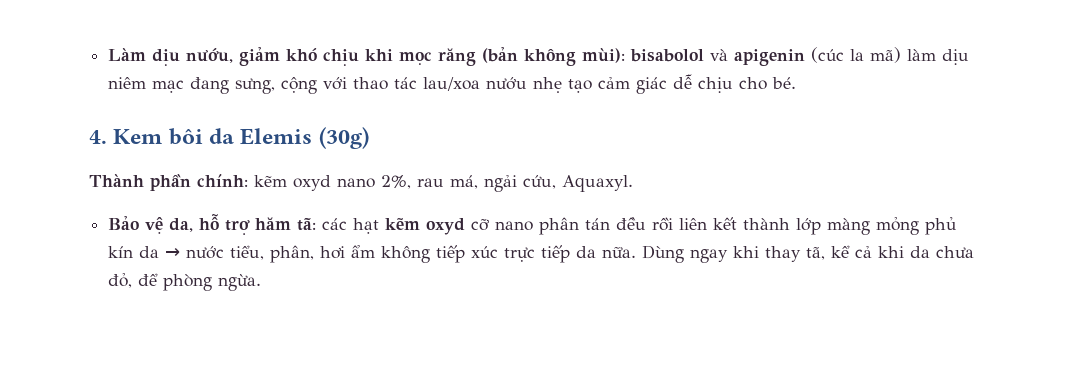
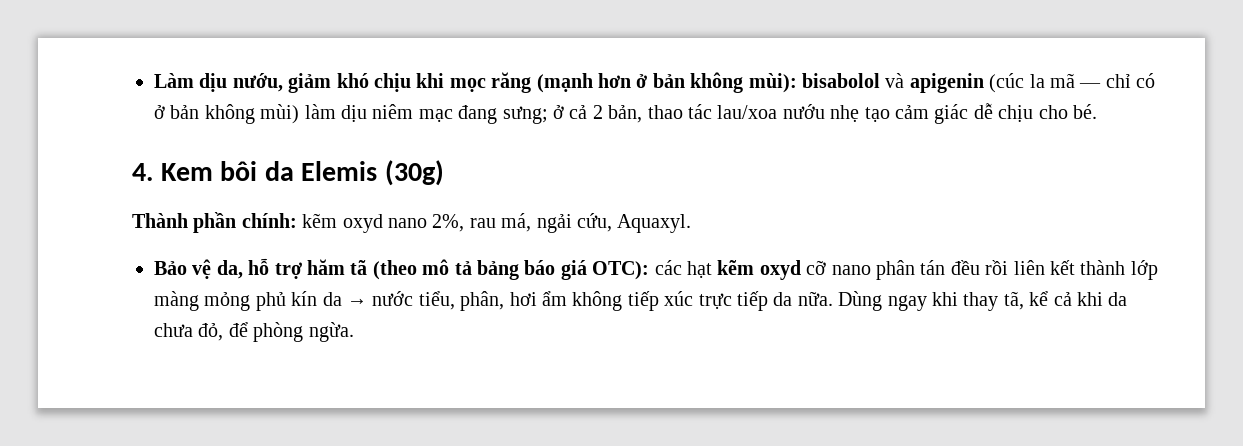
- Làm dịu nướu, giảm khó chịu khi mọc răng (bản không mùi): bisabolol và apigenin (cúc la mã) làm dịu niêm mạc đang sưng, cộng với thao tác lau/xoa nướu nhẹ tạo cảm giác dễ chịu cho bé.
+ Làm dịu nướu, giảm khó chịu khi mọc răng (mạnh hơn ở bản không mùi): bisabolol và apigenin (cúc la mã — chỉ có ở bản không mùi) làm dịu niêm mạc đang sưng; ở cả 2 bản, thao tác lau/xoa nướu nhẹ tạo cảm giác dễ chịu cho bé.
- Bảo vệ da, hỗ trợ hăm tã: các hạt kẽm oxyd cỡ nano phân tán đều rồi liên kết thành lớp màng mỏng phủ kín da → nước tiểu, phân, hơi ẩm không tiếp xúc trực tiếp da nữa.
+ Bảo vệ da, hỗ trợ hăm tã (theo mô tả bảng báo giá OTC): các hạt kẽm oxyd cỡ nano phân tán đều rồi liên kết thành lớp màng mỏng phủ kín da → nước tiểu, phân, hơi ẩm không tiếp xúc trực tiếp da nữa.

